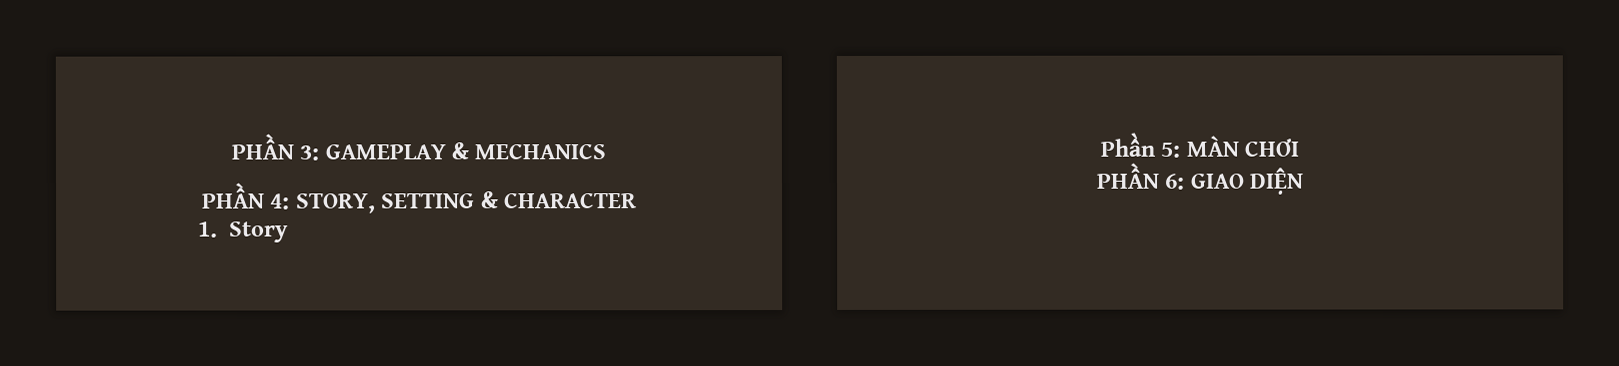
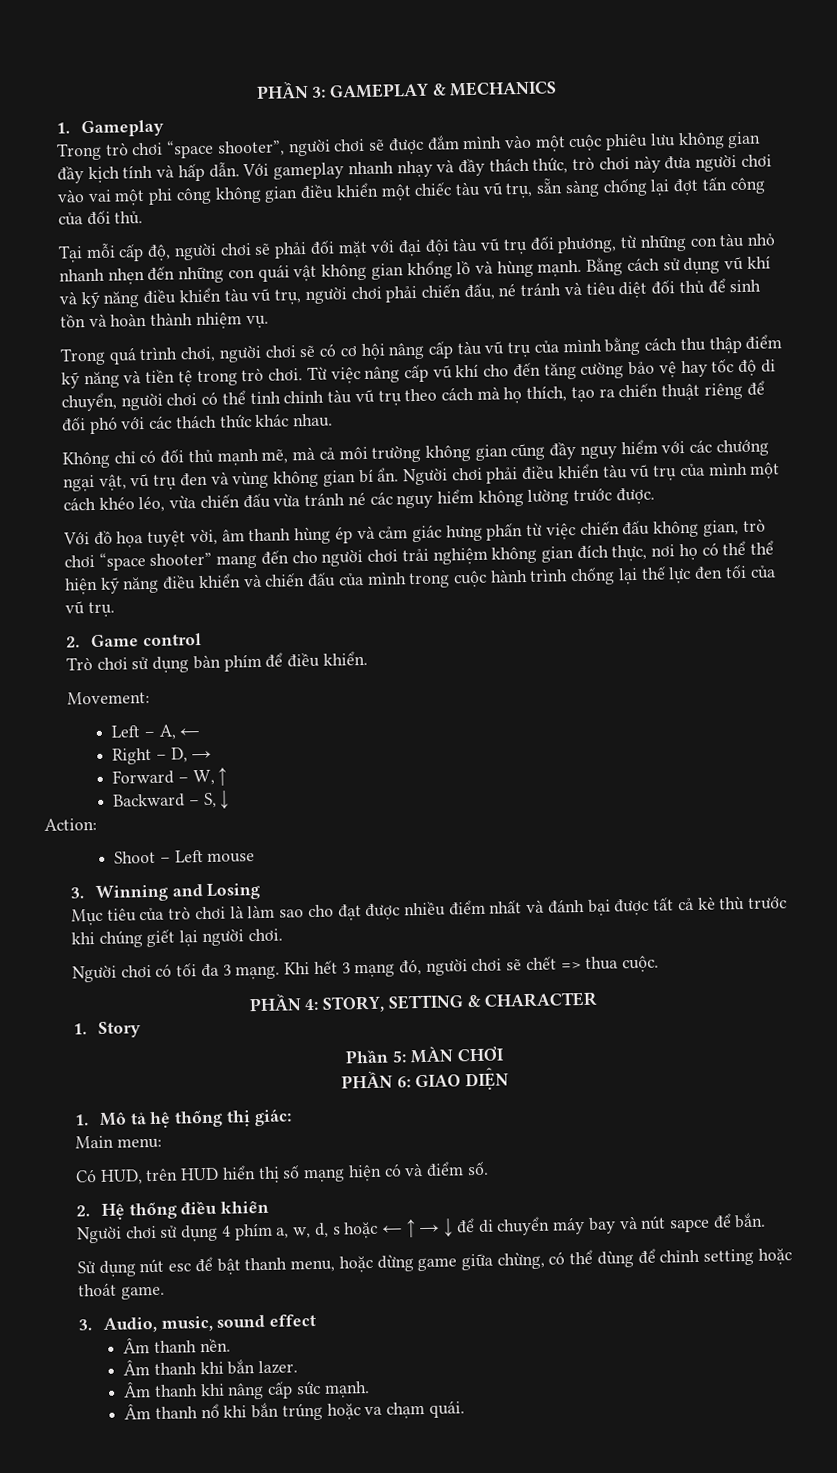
+ 1. Gameplay
+ Trong trò chơi “space shooter”, người chơi sẽ được đắm mình vào một cuộc phiêu lưu không gian đầy kịch tính và hấp dẫn. Với gameplay nhanh nhạy và đầy thách thức, trò chơi này đưa người chơi vào vai một phi công không gian điều khiển một chiếc tàu vũ trụ, sẵn sàng chống lại đợt tấn công của đối thủ.
+ Tại mỗi cấp độ, người chơi sẽ phải đối mặt với đại đội tàu vũ trụ đối phương, từ những con tàu nhỏ nhanh nhẹn đến những con quái vật không gian khổng lồ và hùng mạnh. Bằng cách sử dụng vũ khí và kỹ năng điều khiển tàu vũ trụ, người chơi phải chiến đấu, né tránh và tiêu diệt đối thủ để sinh tồn và hoàn thành nhiệm vụ.
+ Trong quá trình chơi, người chơi sẽ có cơ hội nâng cấp tàu vũ trụ của mình bằng cách thu thập điểm kỹ năng và tiền tệ trong trò chơi. Từ việc nâng cấp vũ khí cho đến tăng cường bảo vệ hay tốc độ di chuyển, người chơi có thể tinh chỉnh tàu vũ trụ theo cách mà họ thích, tạo ra chiến thuật riêng để đối phó với các thách thức khác nhau.
+ Không chỉ có đối thủ mạnh mẽ, mà cả môi trường không gian cũng đầy nguy hiểm với các chướng ngại vật, vũ trụ đen và vùng không gian bí ẩn. Người chơi phải điều khiển tàu vũ trụ của mình một cách khéo léo, vừa chiến đấu vừa tránh né các nguy hiểm không lường trước được.
+ Với đồ họa tuyệt vời, âm thanh hùng ép và cảm giác hưng phấn từ việc chiến đấu không gian, trò chơi “space shooter” mang đến cho người chơi trải nghiệm không gian đích thực, nơi họ có thể thể hiện kỹ năng điều khiển và chiến đấu của mình trong cuộc hành trình chống lại thế lực đen tối của vũ trụ.
+ 2. Game control
+ Trò chơi sử dụng bàn phím để điều khiển.
+ Movement:
+ Left – A, ←
+ Right – D, →
+ Forward – W, ↑
+ Backward – S, ↓
+ Action:
+ Shoot – Left mouse
+ 3. Winning and Losing
+ Mục tiêu của trò chơi là làm sao cho đạt được nhiều điểm nhất và đánh bại được tất cả kè thù trước khi chúng giết lại người chơi.
+ Người chơi có tối đa 3 mạng. Khi hết 3 mạng đó, người chơi sẽ chết => thua cuộc.
+ 1. Mô tả hệ thống thị giác:
+ Main menu:
+ Có HUD, trên HUD hiển thị số mạng hiện có và điểm số.
+ 2. Hệ thống điều khiển
+ Người chơi sử dụng 4 phím a, w, d, s hoặc ← ↑ → ↓ để di chuyển máy bay và nút sapce để bắn.
+ Sử dụng nút esc để bật thanh menu, hoặc dừng game giữa chừng, có thể dùng để chỉnh setting hoặc thoát game.
+ 3. Audio, music, sound effect
+ Âm thanh nền.
+ Âm thanh khi bắn lazer.
+ Âm thanh khi nâng cấp sức mạnh.
+ Âm thanh nổ khi bắn trúng hoặc va chạm quái.

